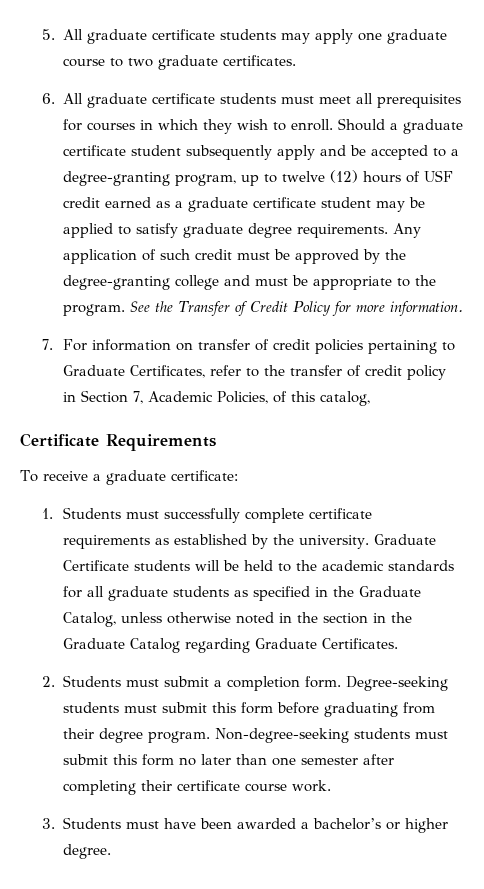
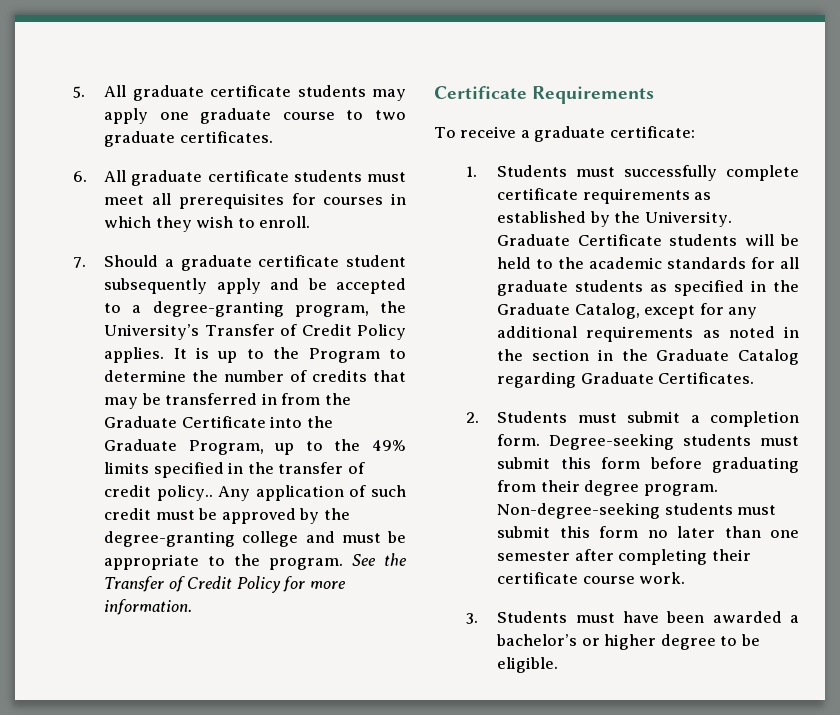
- 6. All graduate certificate students must meet all prerequisites for courses in which they wish to enroll. Should a graduate certificate student subsequently apply and be accepted to a degree-granting program, up to twelve (12) hours of USF credit earned as a graduate certificate student may be applied to satisfy graduate degree requirements.
+ 6. All graduate certificate students must meet all prerequisites for courses in which they wish to enroll.
+ 7. Should a graduate certificate student subsequently apply and be accepted to a degree-granting program, the University’s Transfer of Credit Policy applies. It is up to the Program to determine the number of credits that may be transferred in from the Graduate Certificate into the Graduate Program, up to the 49% limits specified in the transfer of credit policy..
- 7. For information on transfer of credit policies pertaining to Graduate Certificates, refer to the transfer of credit policy in Section 7, Academic Policies, of this catalog,
- 1. Students must successfully complete certificate requirements as established by the university.
+ 1. Students must successfully complete certificate requirements as established by the University.
- Graduate Certificate students will be held to the academic standards for all graduate students as specified in the Graduate Catalog, unless otherwise noted in the section in the Graduate Catalog regarding Graduate Certificates.
+ Graduate Certificate students will be held to the academic standards for all graduate students as specified in the Graduate Catalog, except for any additional requirements as noted in the section in the Graduate Catalog regarding Graduate Certificates.
- 3. Students must have been awarded a bachelor’s or higher degree.
+ 3. Students must have been awarded a bachelor’s or higher degree to be eligible.

